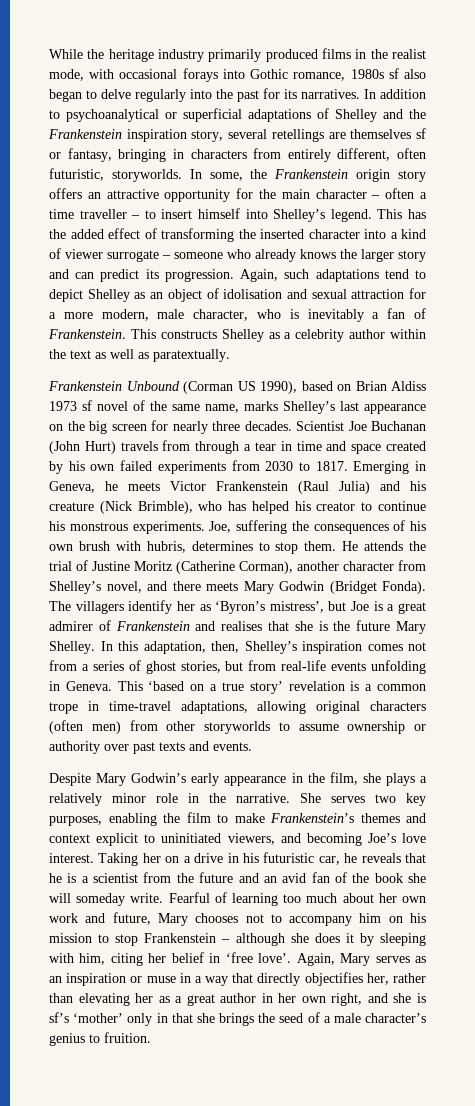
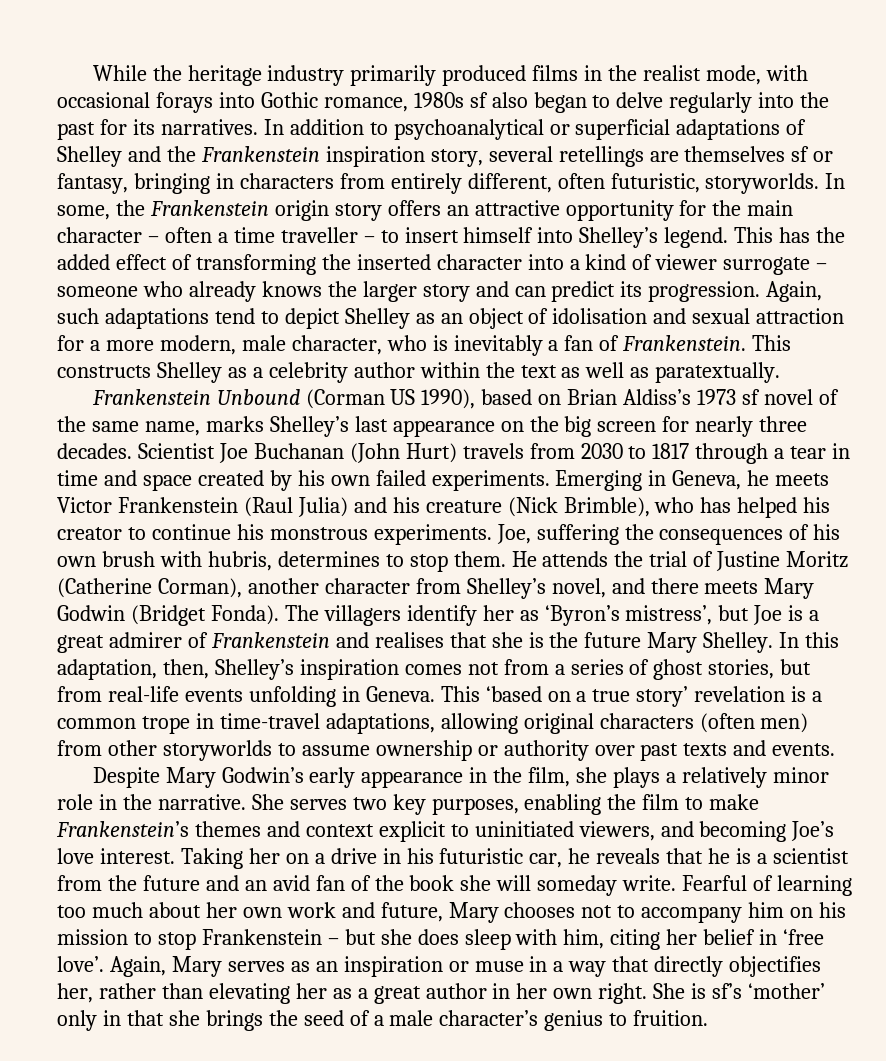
- Frankenstein Unbound (Corman US 1990), based on Brian Aldiss 1973 sf novel of the same name, marks Shelley’s last appearance on the big screen for nearly three decades.
+ Frankenstein Unbound (Corman US 1990), based on Brian Aldiss’s 1973 sf novel of the same name, marks Shelley’s last appearance on the big screen for nearly three decades.
- Scientist Joe Buchanan (John Hurt) travels from through a tear in time and space created by his own failed experiments from 2030 to 1817.
+ Scientist Joe Buchanan (John Hurt) travels from 2030 to 1817 through a tear in time and space created by his own failed experiments.
- Fearful of learning too much about her own work and future, Mary chooses not to accompany him on his mission to stop Frankenstein – although she does it by sleeping with him, citing her belief in ‘free love’.
+ Fearful of learning too much about her own work and future, Mary chooses not to accompany him on his mission to stop Frankenstein – but she does sleep with him, citing her belief in ‘free love’.
- Again, Mary serves as an inspiration or muse in a way that directly objectifies her, rather than elevating her as a great author in her own right, and she is sf’s ‘mother’ only in that she brings the seed of a male character’s genius to fruition.
+ Again, Mary serves as an inspiration or muse in a way that directly objectifies her, rather than elevating her as a great author in her own right. She is sf’s ‘mother’ only in that she brings the seed of a male character’s genius to fruition.

